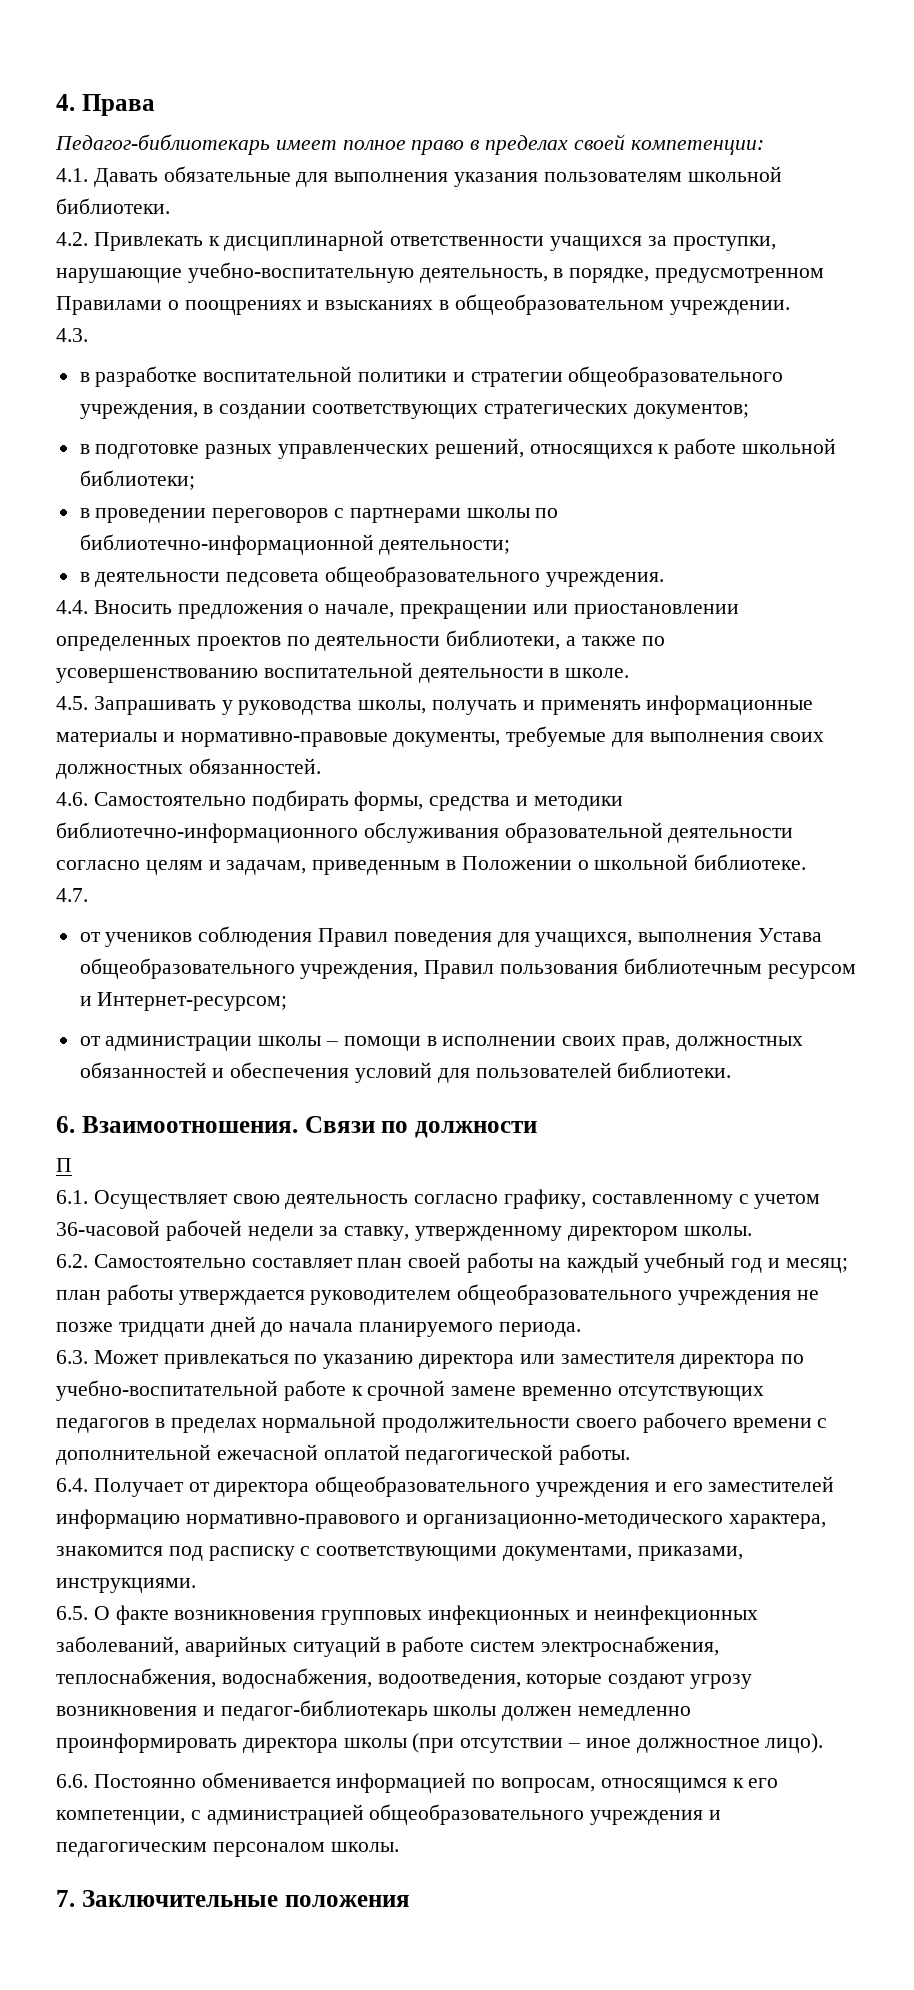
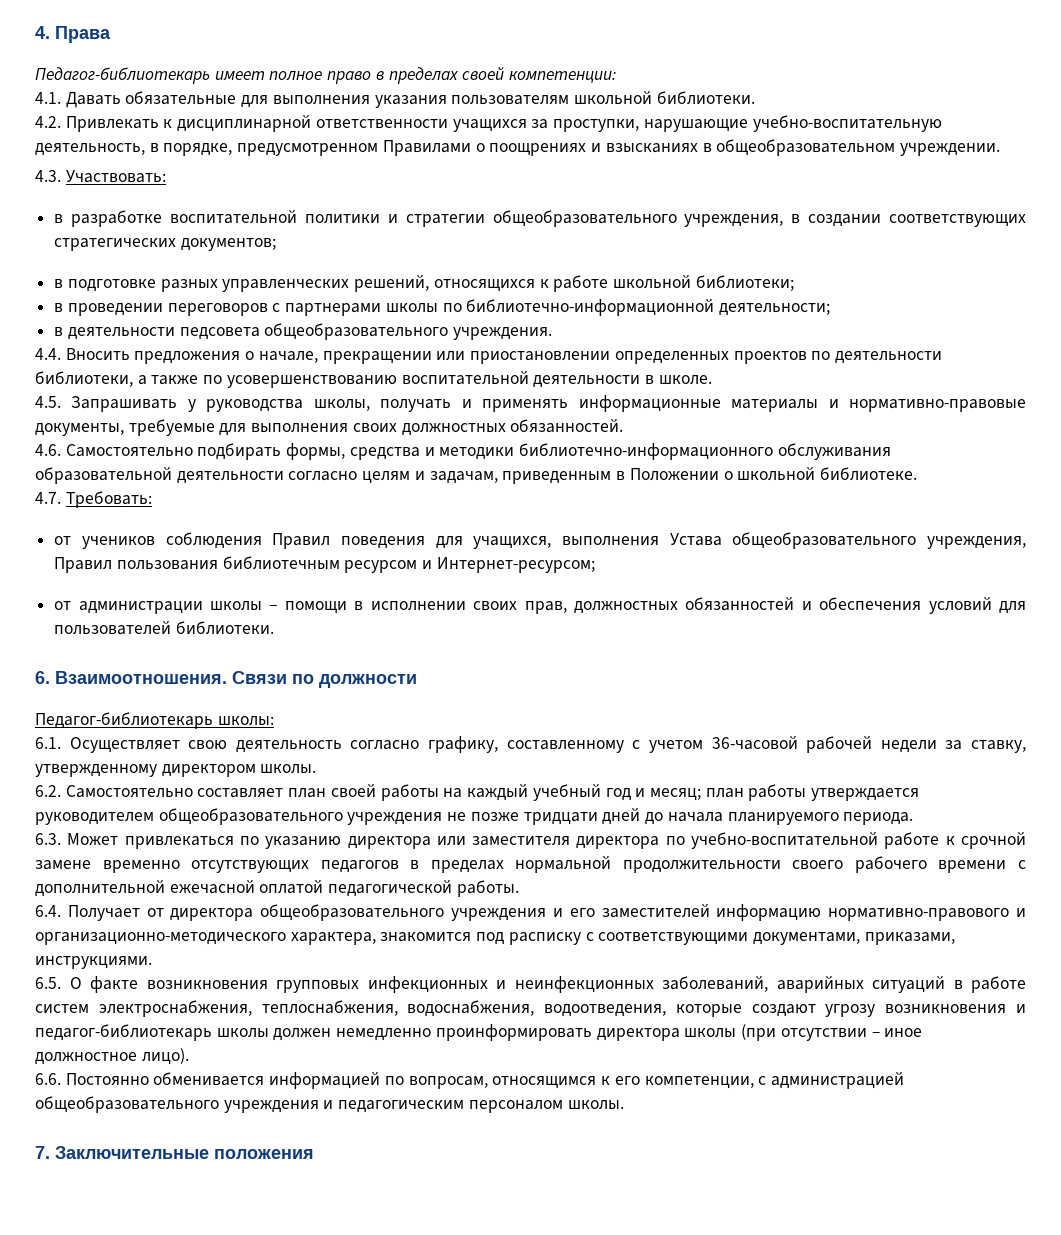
- 4.3.
+ 4.3. Участвовать:
- 4.7.
+ 4.7. Требовать:
- П
+ Педагог-библиотекарь школы:

